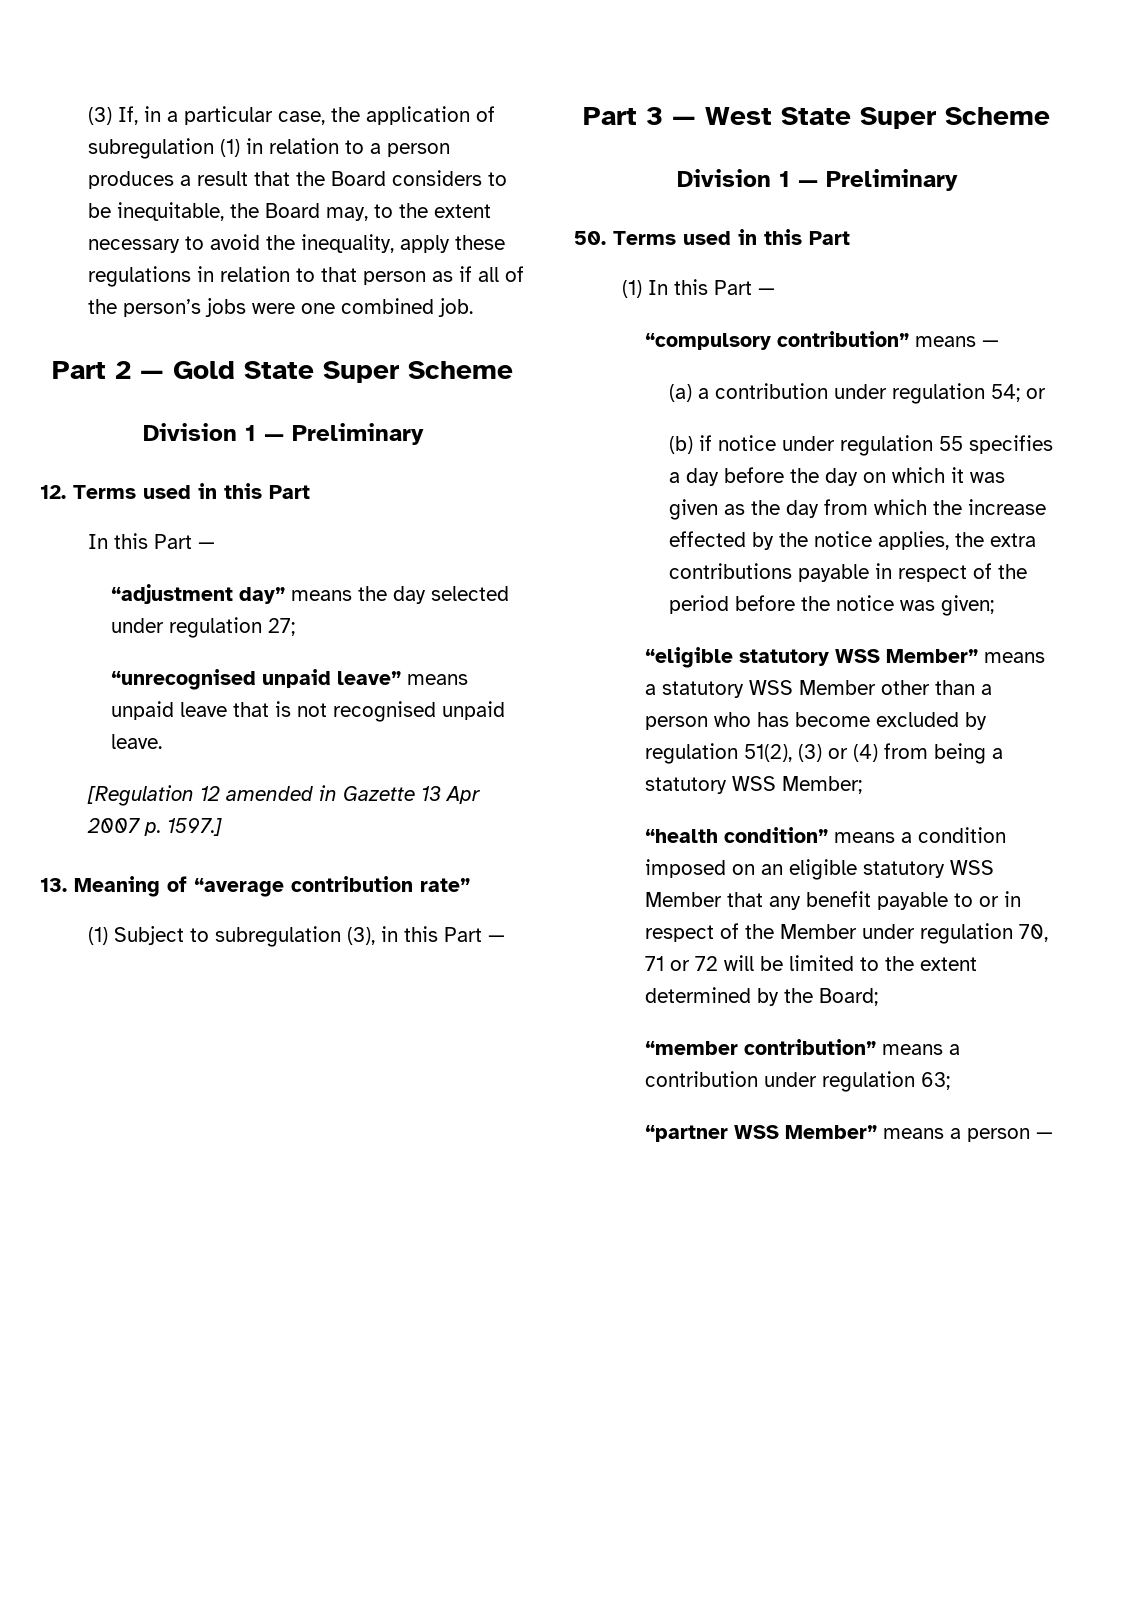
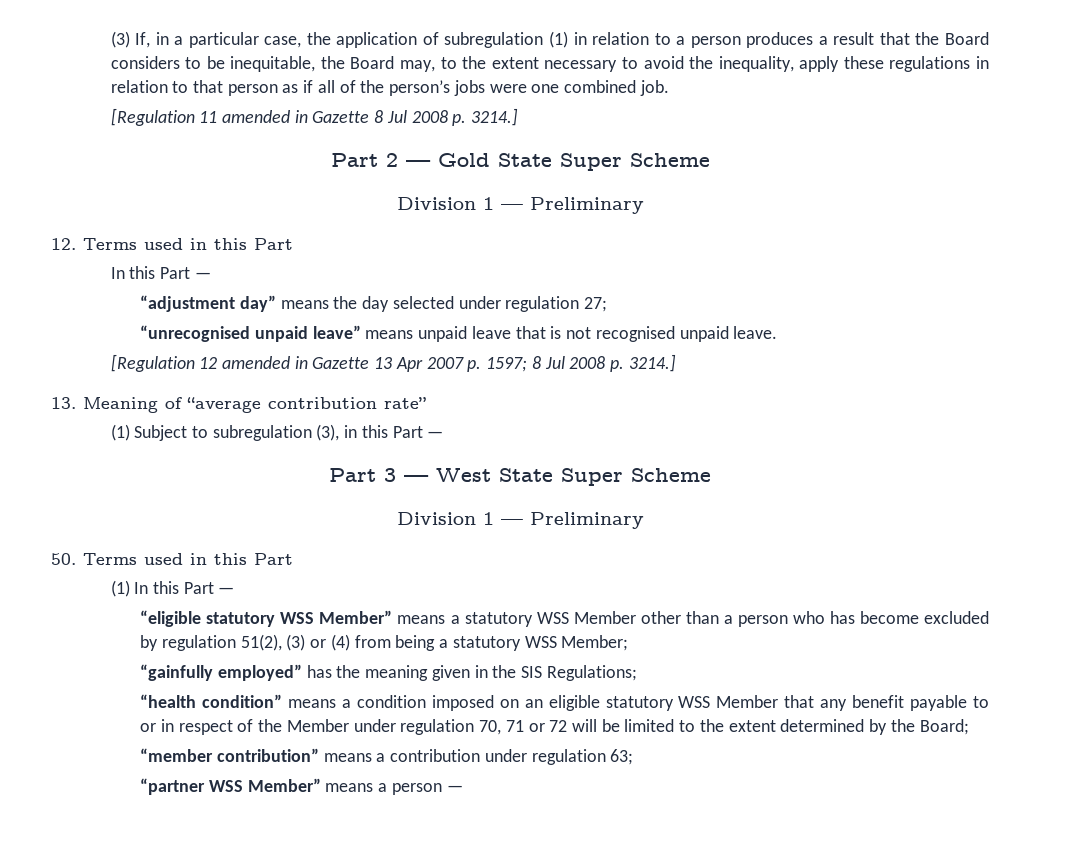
+ [Regulation 11 amended in Gazette 8 Jul 2008 p. 3214.]
- [Regulation 12 amended in Gazette 13 Apr 2007 p. 1597.]
+ [Regulation 12 amended in Gazette 13 Apr 2007 p. 1597; 8 Jul 2008 p. 3214.]
- “compulsory contribution” means —
- (a) a contribution under regulation 54; or
- (b) if notice under regulation 55 specifies a day before the day on which it was given as the day from which the increase effected by the notice applies, the extra contributions payable in respect of the period before the notice was given;
+ “gainfully employed” has the meaning given in the SIS Regulations;

